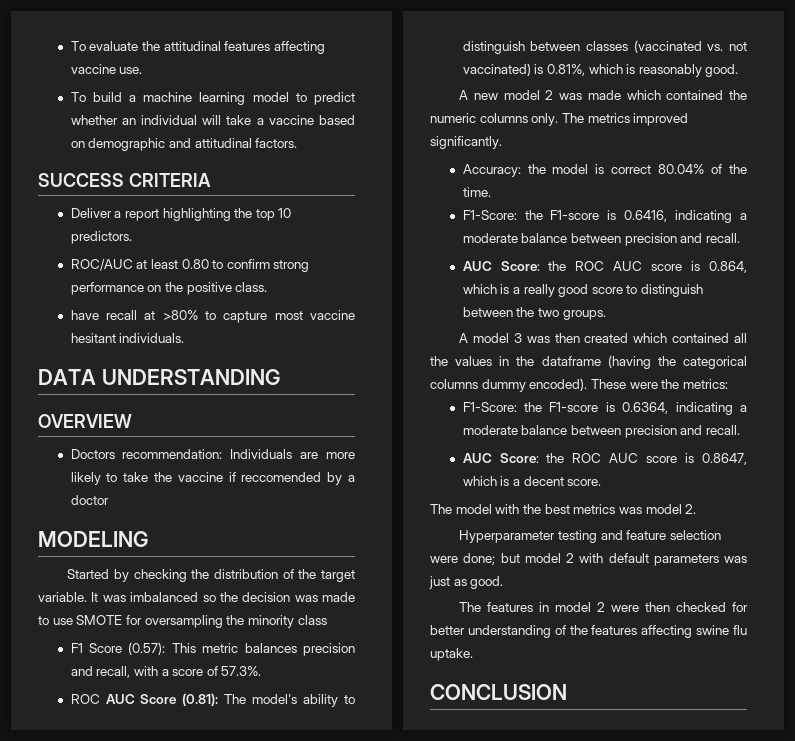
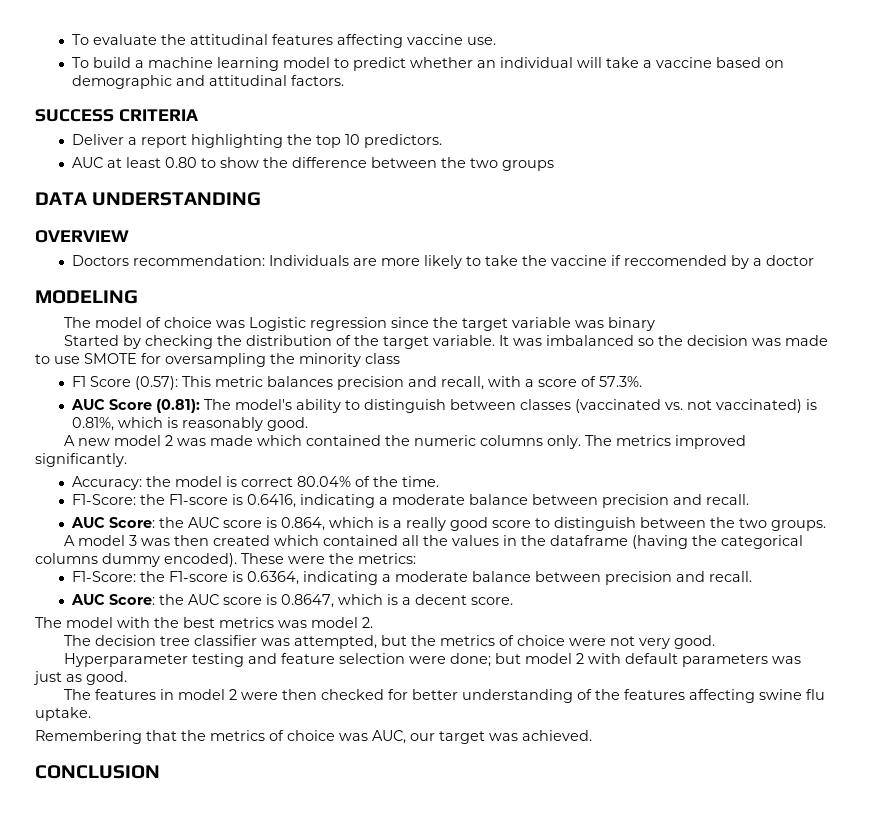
- ROC/AUC at least 0.80 to confirm strong performance on the positive class.
- have recall at >80% to capture most vaccine hesitant individuals.
+ AUC at least 0.80 to show the difference between the two groups
+ The model of choice was Logistic regression since the target variable was binary
- ROC AUC Score (0.81): The model's ability to distinguish between classes (vaccinated vs. not vaccinated) is 0.81%, which is reasonably good.
+ AUC Score (0.81): The model's ability to distinguish between classes (vaccinated vs. not vaccinated) is 0.81%, which is reasonably good.
- AUC Score: the ROC AUC score is 0.864, which is a really good score to distinguish between the two groups.
+ AUC Score: the AUC score is 0.864, which is a really good score to distinguish between the two groups.
- AUC Score: the ROC AUC score is 0.8647, which is a decent score.
+ AUC Score: the AUC score is 0.8647, which is a decent score.
+ The decision tree classifier was attempted, but the metrics of choice were not very good.
+ Remembering that the metrics of choice was AUC, our target was achieved.

